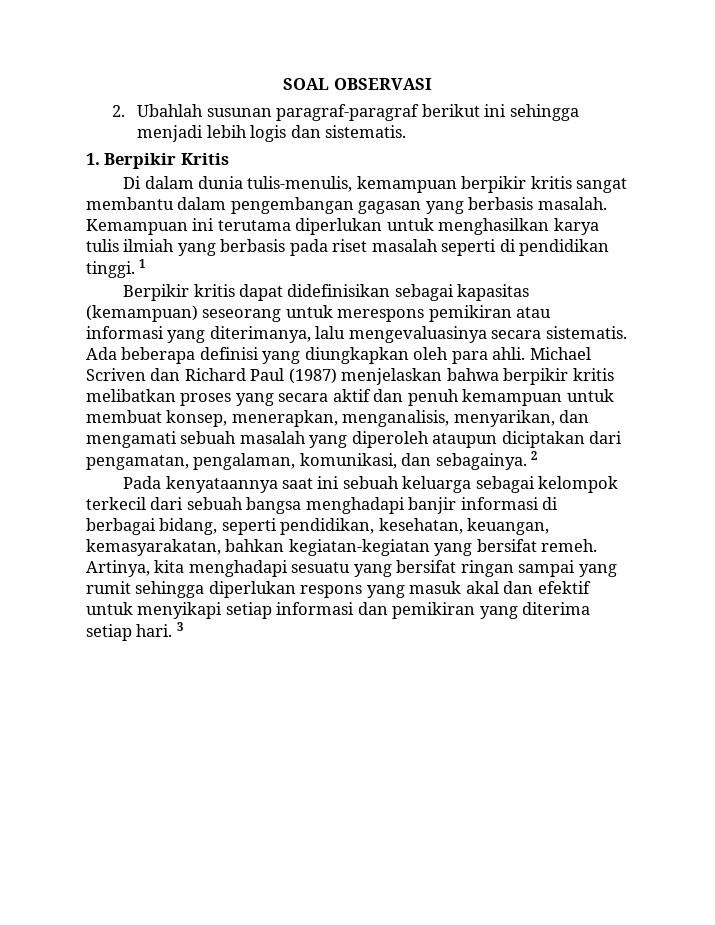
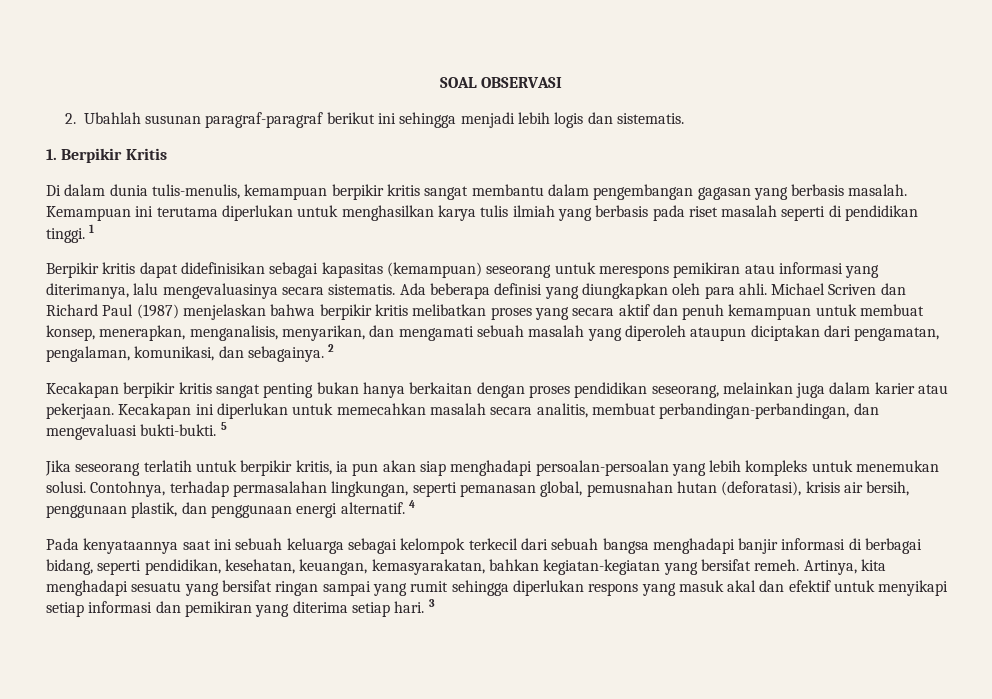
+ Kecakapan berpikir kritis sangat penting bukan hanya berkaitan dengan proses pendidikan seseorang, melainkan juga dalam karier atau pekerjaan. Kecakapan ini diperlukan untuk memecahkan masalah secara analitis, membuat perbandingan-perbandingan, dan mengevaluasi bukti-bukti. 5
+ Jika seseorang terlatih untuk berpikir kritis, ia pun akan siap menghadapi persoalan-persoalan yang lebih kompleks untuk menemukan solusi. Contohnya, terhadap permasalahan lingkungan, seperti pemanasan global, pemusnahan hutan (deforatasi), krisis air bersih, penggunaan plastik, dan penggunaan energi alternatif. 4

